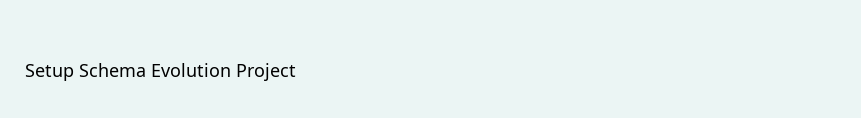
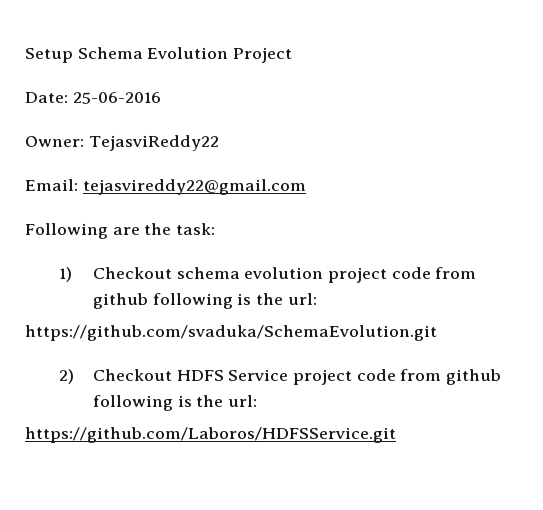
+ Date: 25-06-2016
+ Owner: TejasviReddy22
+ Email: tejasvireddy22@gmail.com
+ Following are the task:
+ 1) Checkout schema evolution project code from github following is the url:
+ https://github.com/svaduka/SchemaEvolution.git
+ 2) Checkout HDFS Service project code from github following is the url:
+ https://github.com/Laboros/HDFSService.git

